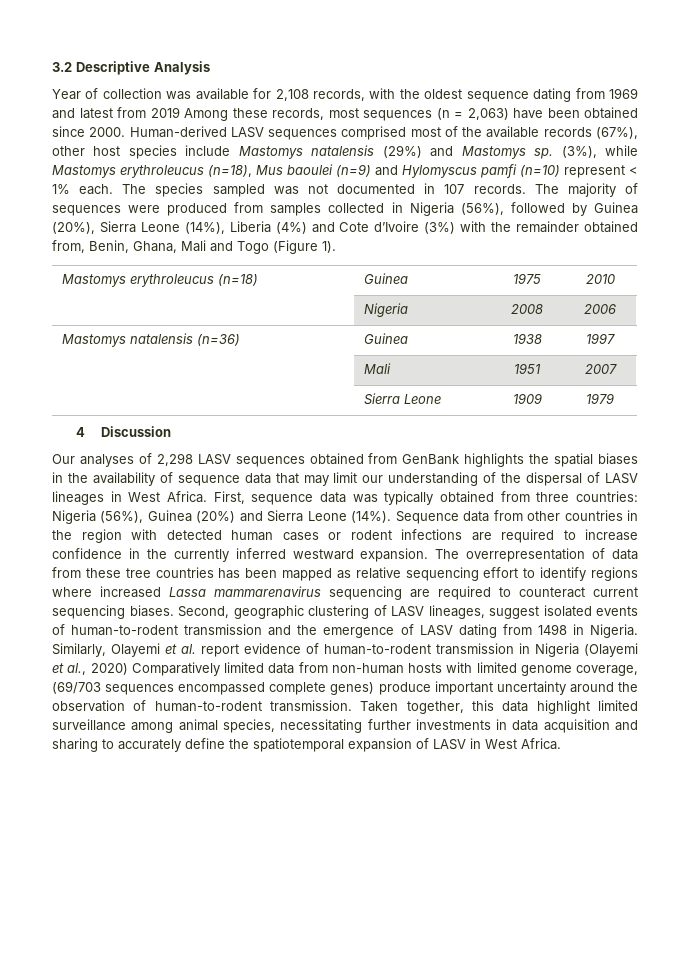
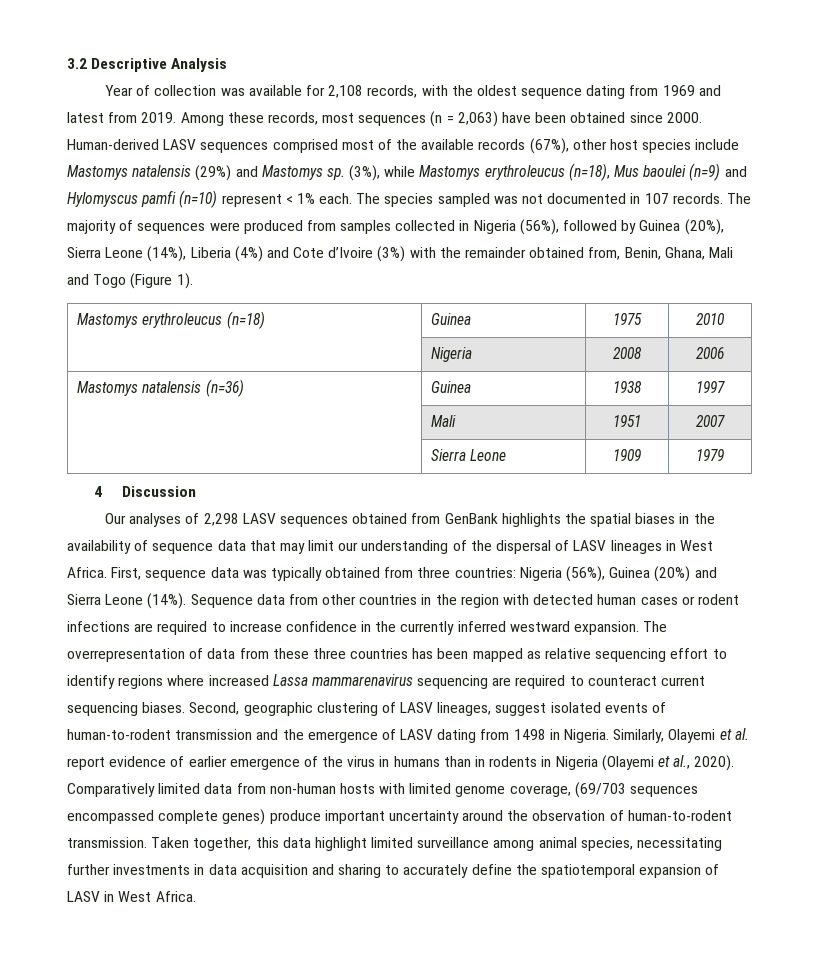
- Year of collection was available for 2,108 records, with the oldest sequence dating from 1969 and latest from 2019 Among these records, most sequences (n = 2,063) have been obtained since 2000.
+ Year of collection was available for 2,108 records, with the oldest sequence dating from 1969 and latest from 2019. Among these records, most sequences (n = 2,063) have been obtained since 2000.
- The overrepresentation of data from these tree countries has been mapped as relative sequencing effort to identify regions where increased Lassa mammarenavirus sequencing are required to counteract current sequencing biases.
+ The overrepresentation of data from these three countries has been mapped as relative sequencing effort to identify regions where increased Lassa mammarenavirus sequencing are required to counteract current sequencing biases.
- Similarly, Olayemi et al. report evidence of human-to-rodent transmission in Nigeria (Olayemi et al., 2020) Comparatively limited data from non-human hosts with limited genome coverage, (69/703 sequences encompassed complete genes) produce important uncertainty around the observation of human-to-rodent transmission.
+ Similarly, Olayemi et al. report evidence of earlier emergence of the virus in humans than in rodents in Nigeria (Olayemi et al., 2020). Comparatively limited data from non-human hosts with limited genome coverage, (69/703 sequences encompassed complete genes) produce important uncertainty around the observation of human-to-rodent transmission.

